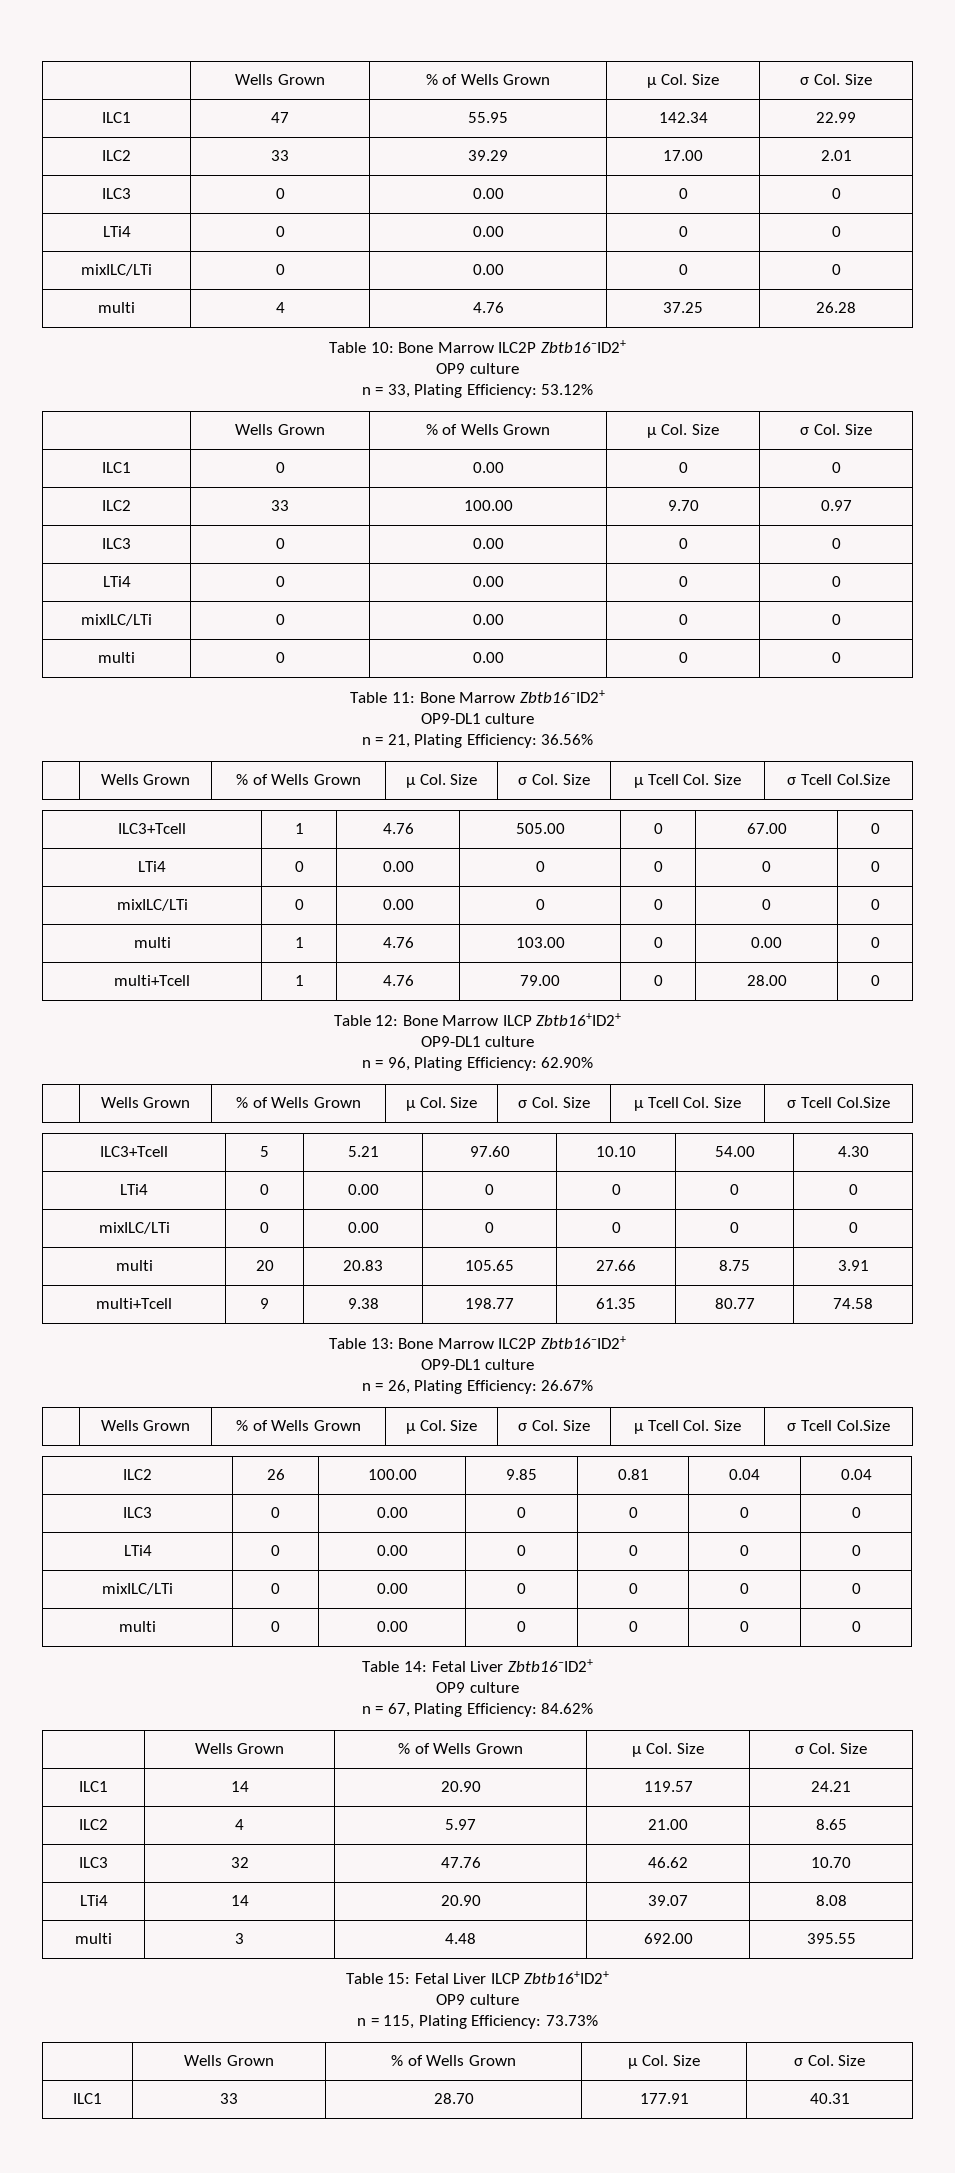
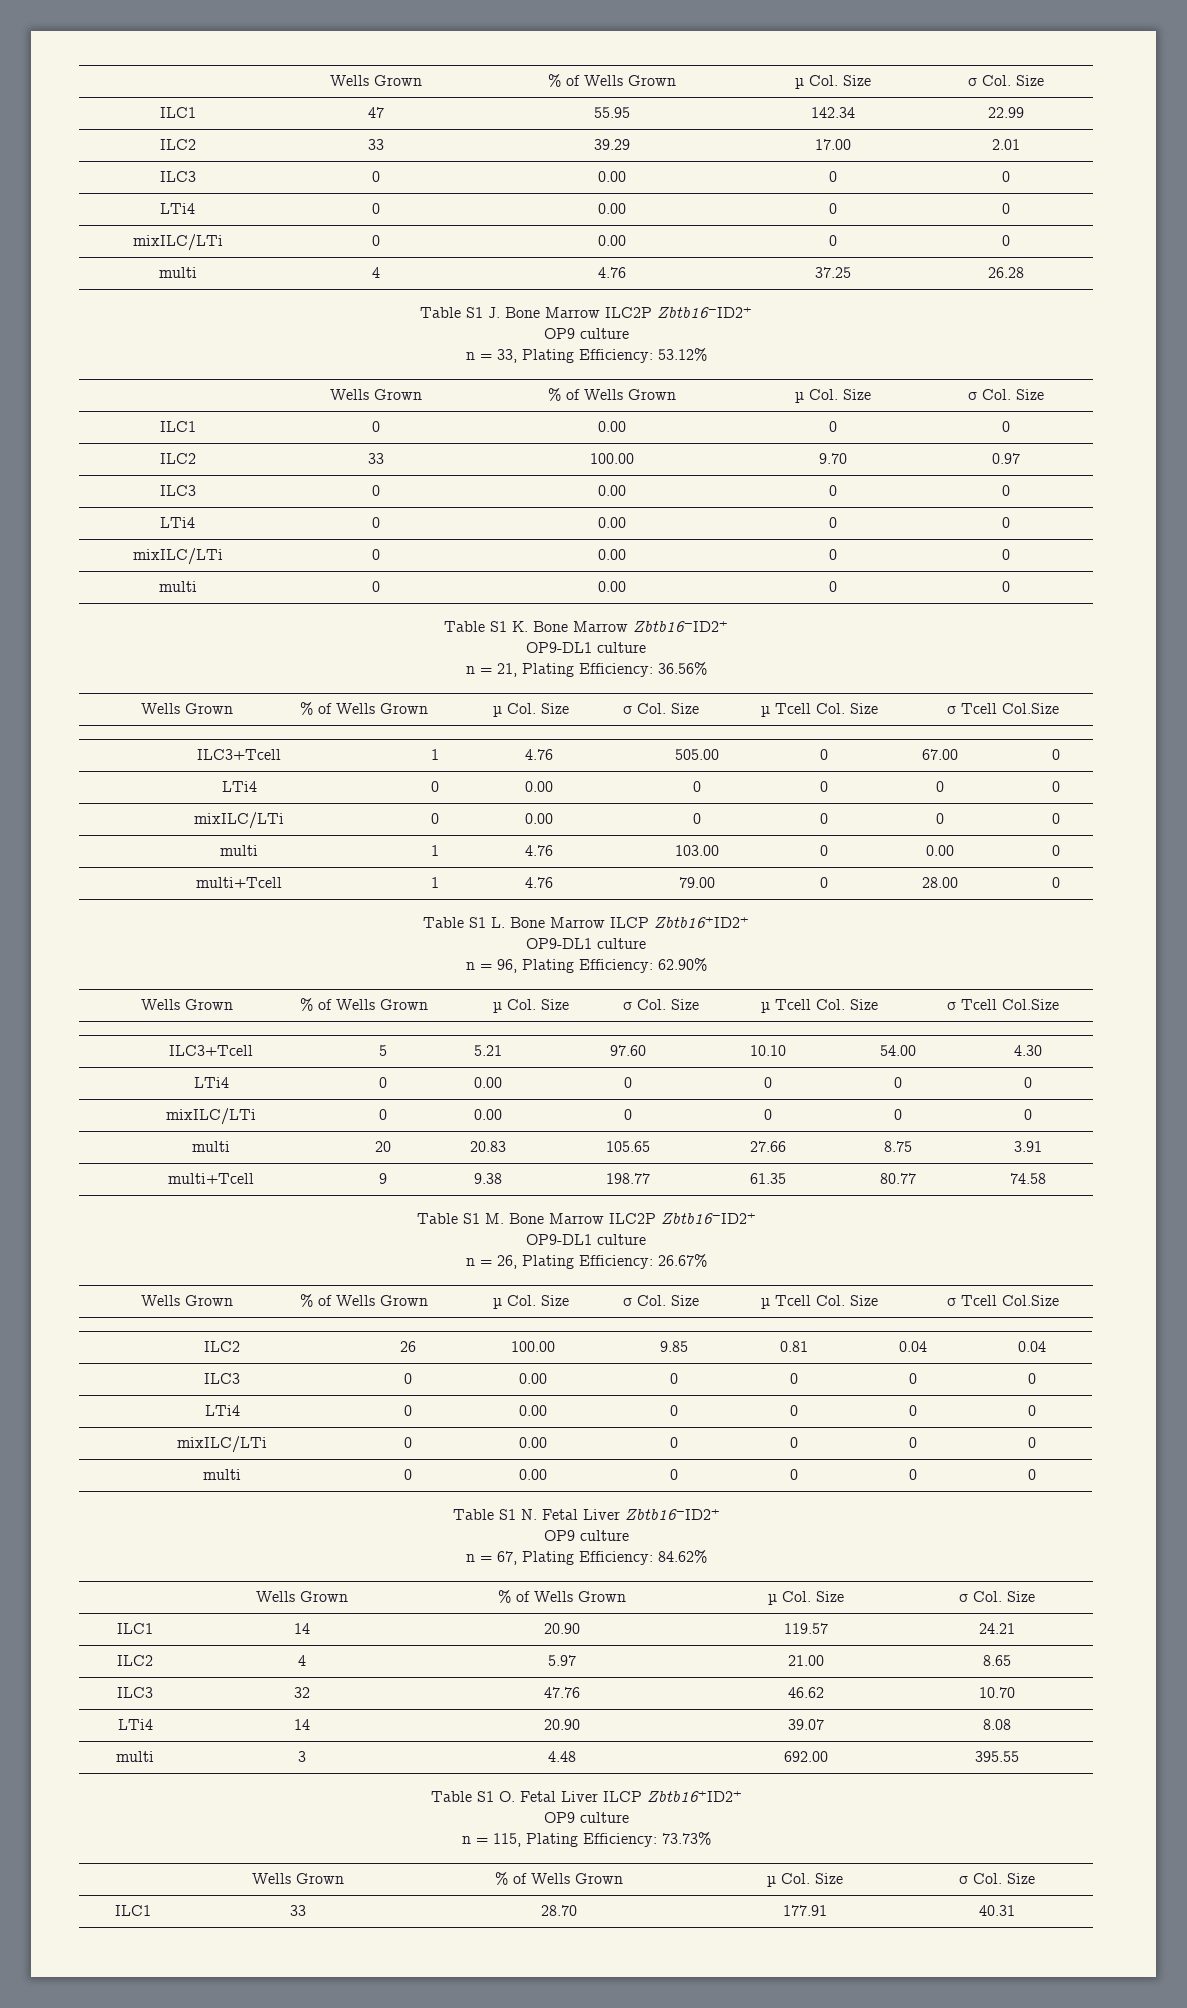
- Table 10: Bone Marrow ILC2P Zbtb16−ID2+
+ Table S1 J. Bone Marrow ILC2P Zbtb16−ID2+
- Table 11: Bone Marrow Zbtb16−ID2+
+ Table S1 K. Bone Marrow Zbtb16−ID2+
- Table 12: Bone Marrow ILCP Zbtb16+ID2+
+ Table S1 L. Bone Marrow ILCP Zbtb16+ID2+
- Table 13: Bone Marrow ILC2P Zbtb16−ID2+
+ Table S1 M. Bone Marrow ILC2P Zbtb16−ID2+
- Table 14: Fetal Liver Zbtb16−ID2+
+ Table S1 N. Fetal Liver Zbtb16−ID2+
- Table 15: Fetal Liver ILCP Zbtb16+ID2+
+ Table S1 O. Fetal Liver ILCP Zbtb16+ID2+

